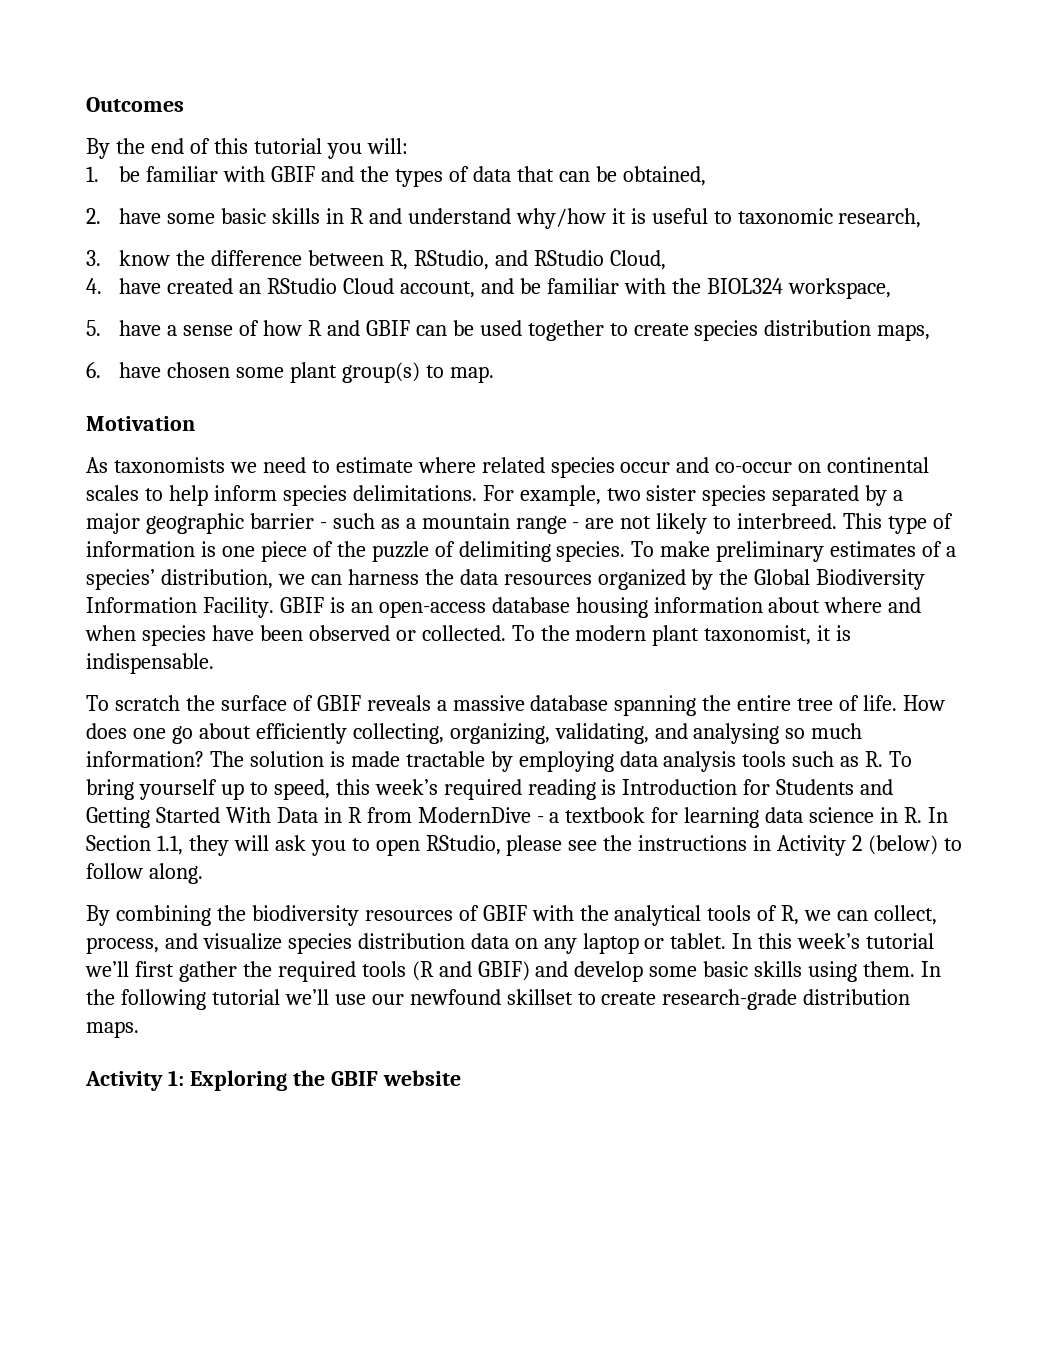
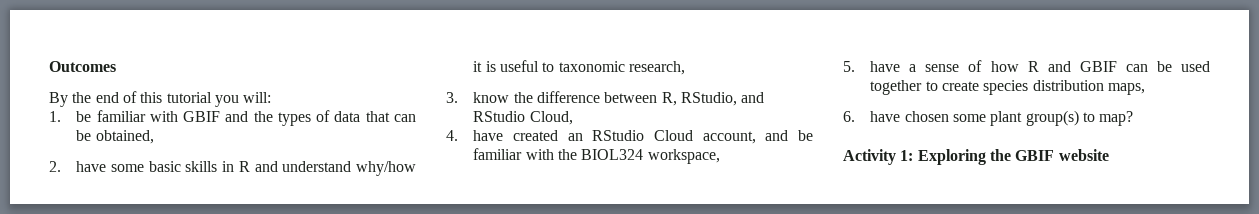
- 6. have chosen some plant group(s) to map.
- Motivation
- As taxonomists we need to estimate where related species occur and co-occur on continental scales to help inform species delimitations. For example, two sister species separated by a major geographic barrier - such as a mountain range - are not likely to interbreed. This type of information is one piece of the puzzle of delimiting species. To make preliminary estimates of a species’ distribution, we can harness the data resources organized by the Global Biodiversity Information Facility. GBIF is an open-access database housing information about where and when species have been observed or collected. To the modern plant taxonomist, it is indispensable.
- To scratch the surface of GBIF reveals a massive database spanning the entire tree of life. How does one go about efficiently collecting, organizing, validating, and analysing so much information? The solution is made tractable by employing data analysis tools such as R. To bring yourself up to speed, this week’s required reading is Introduction for Students and Getting Started With Data in R from ModernDive - a textbook for learning data science in R. In Section 1.1, they will ask you to open RStudio, please see the instructions in Activity 2 (below) to follow along.
- By combining the biodiversity resources of GBIF with the analytical tools of R, we can collect, process, and visualize species distribution data on any laptop or tablet. In this week’s tutorial we’ll first gather the required tools (R and GBIF) and develop some basic skills using them. In the following tutorial we’ll use our newfound skillset to create research-grade distribution maps.
+ 6. have chosen some plant group(s) to map?

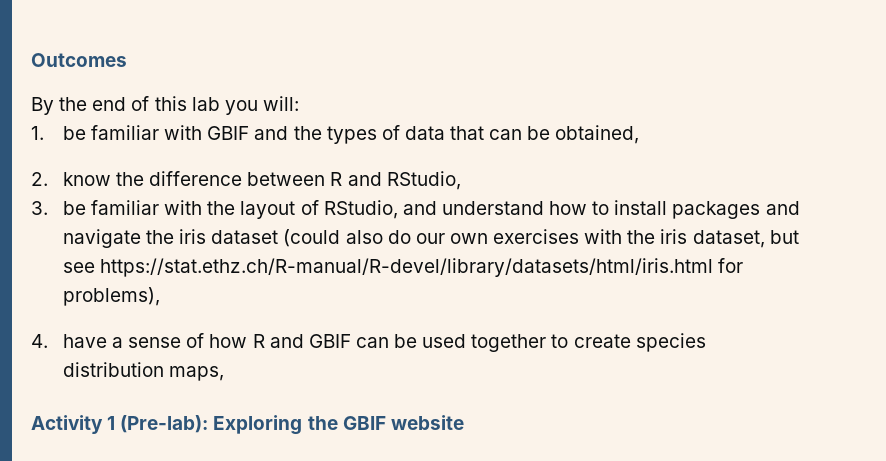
- By the end of this tutorial you will:
+ By the end of this lab you will:
- 2. have some basic skills in R and understand why/how it is useful to taxonomic research,
- 3. know the difference between R, RStudio, and RStudio Cloud,
- 4. have created an RStudio Cloud account, and be familiar with the BIOL324 workspace,
- 5. have a sense of how R and GBIF can be used together to create species distribution maps,
+ 2. know the difference between R and RStudio,
+ 3. be familiar with the layout of RStudio, and understand how to install packages and navigate the iris dataset (could also do our own exercises with the iris dataset, but see https://stat.ethz.ch/R-manual/R-devel/library/datasets/html/iris.html for problems),
+ 4. have a sense of how R and GBIF can be used together to create species distribution maps,
- 6. have chosen some plant group(s) to map?
- Activity 1: Exploring the GBIF website
+ Activity 1 (Pre-lab): Exploring the GBIF website

